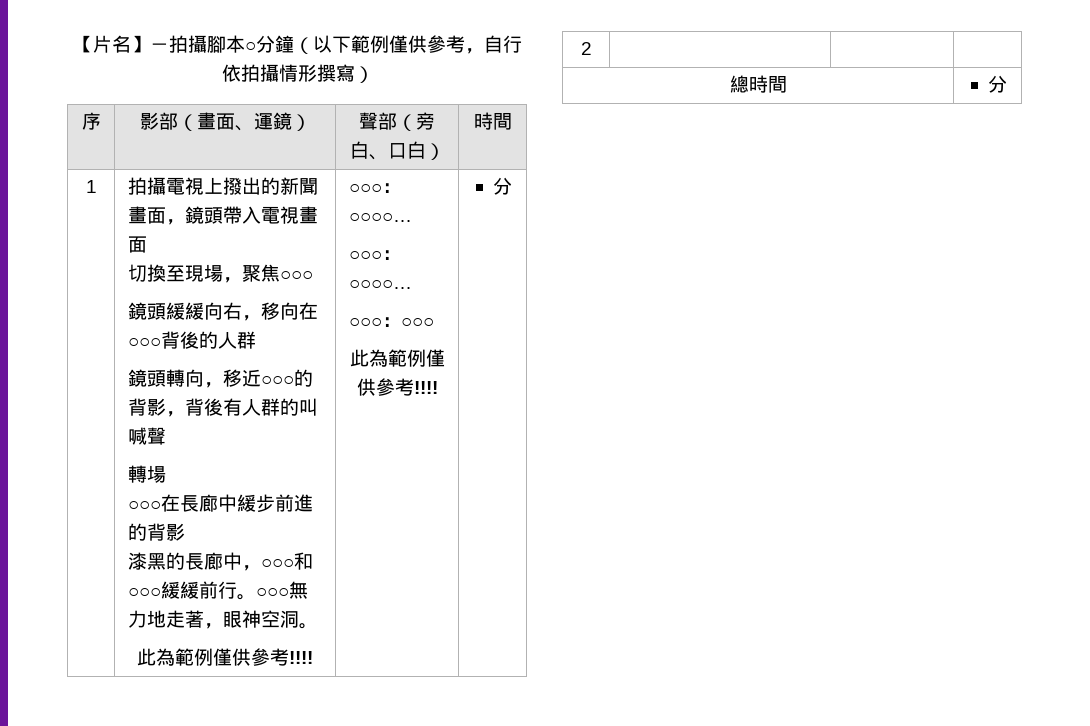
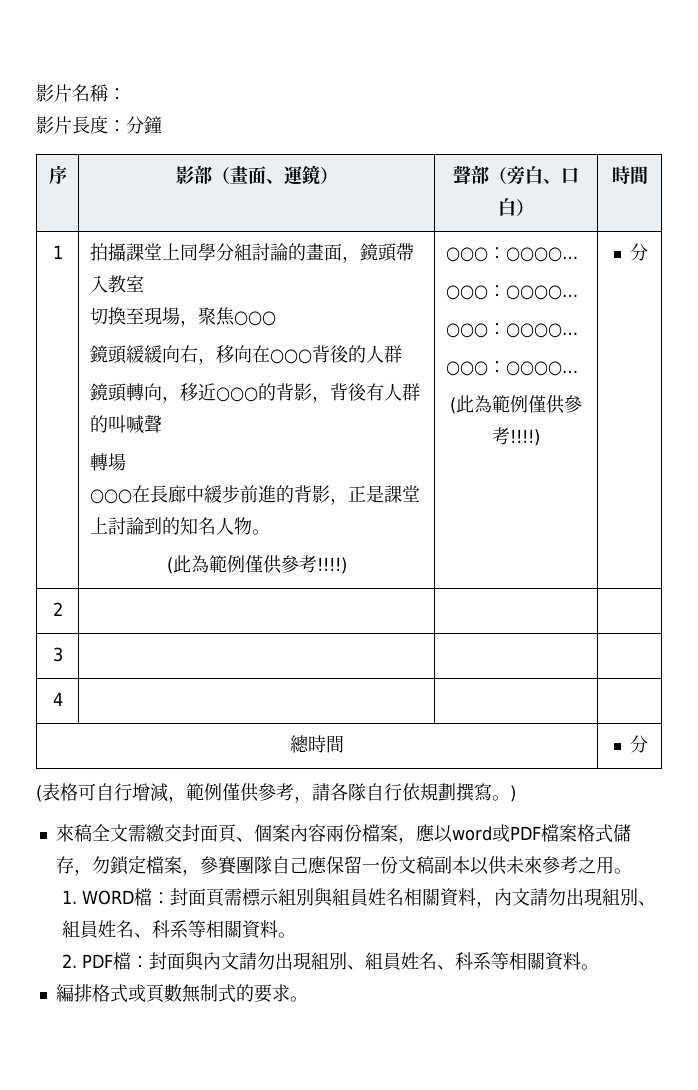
- 【片名】－拍攝腳本○分鐘（以下範例僅供參考，自行依拍攝情形撰寫）
+ 影片名稱：
+ 影片長度：分鐘
- 拍攝電視上撥出的新聞畫面，鏡頭帶入電視畫面
+ 拍攝課堂上同學分組討論的畫面，鏡頭帶入教室
- ○○○在長廊中緩步前進的背影
- 漆黑的長廊中，○○○和○○○緩緩前行。○○○無力地走著，眼神空洞。
- 此為範例僅供參考!!!! | ○○○：○○○○…
+ ○○○在長廊中緩步前進的背影，正是課堂上討論到的知名人物。
+ (此為範例僅供參考!!!!) | ○○○：○○○○…
  ○○○：○○○○…
- ○○○：○○○
- 此為範例僅供參考!!!!
+ ○○○：○○○○…
+ ○○○：○○○○…
+ (此為範例僅供參考!!!!)
+ 3 | | |
+ 4 | | |
+ (表格可自行增減，範例僅供參考，請各隊自行依規劃撰寫。)
+ 來稿全文需繳交封面頁、個案內容兩份檔案，應以word或PDF檔案格式儲存，勿鎖定檔案，參賽團隊自己應保留一份文稿副本以供未來參考之用。
+ 1. WORD檔：封面頁需標示組別與組員姓名相關資料，內文請勿出現組別、組員姓名、科系等相關資料。
+ 2. PDF檔：封面與內文請勿出現組別、組員姓名、科系等相關資料。
+ 編排格式或頁數無制式的要求。

